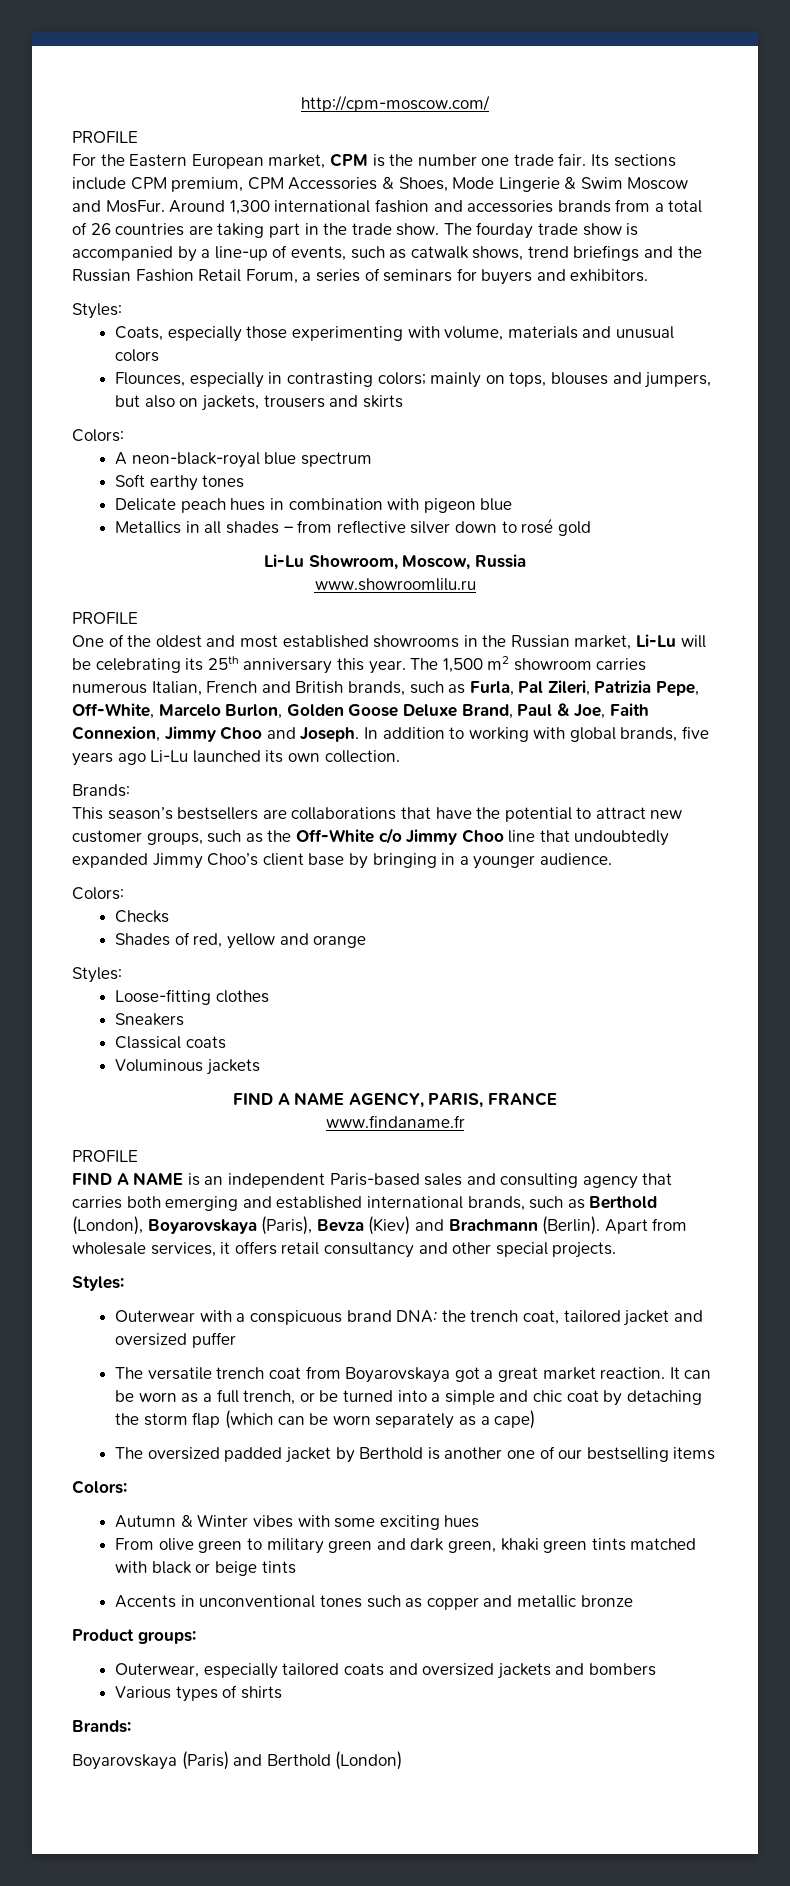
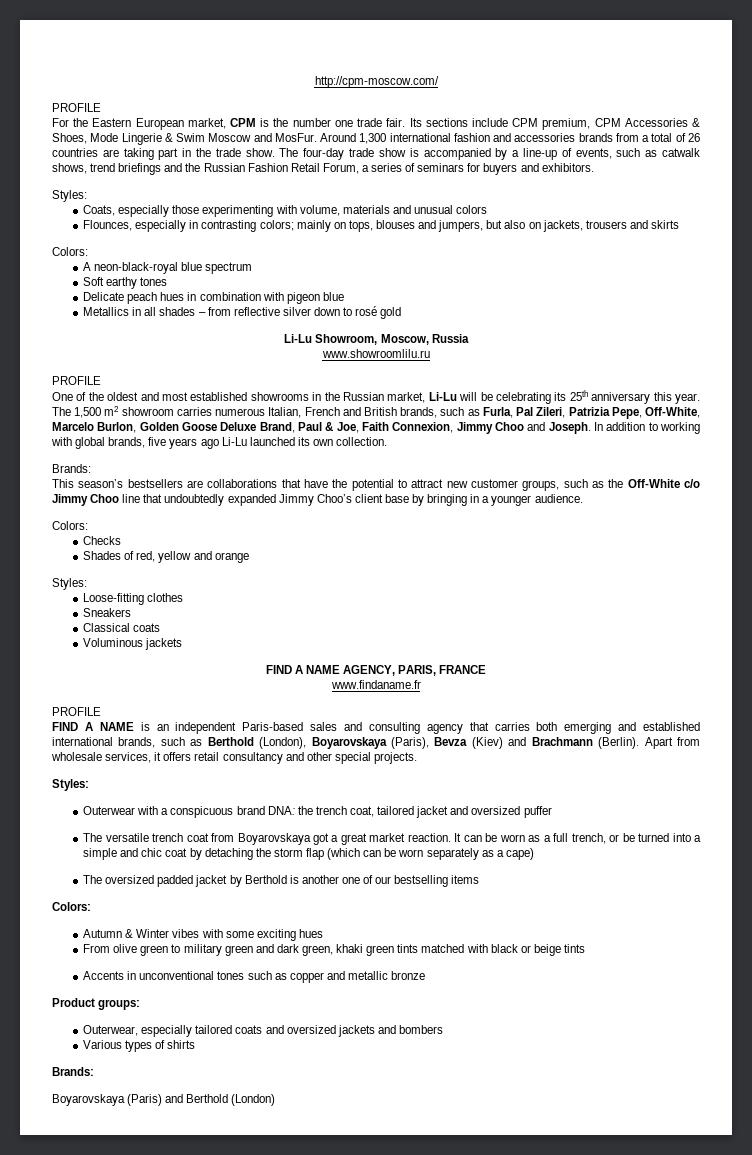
- The fourday trade show is accompanied by a line-up of events, such as catwalk shows, trend briefings and the Russian Fashion Retail Forum, a series of seminars for buyers and exhibitors.
+ The four-day trade show is accompanied by a line-up of events, such as catwalk shows, trend briefings and the Russian Fashion Retail Forum, a series of seminars for buyers and exhibitors.

